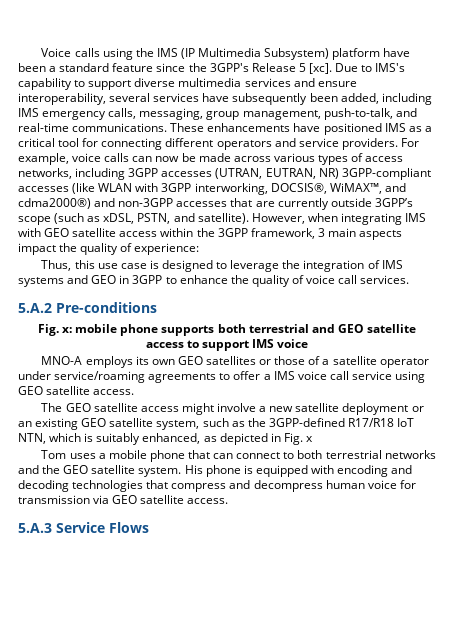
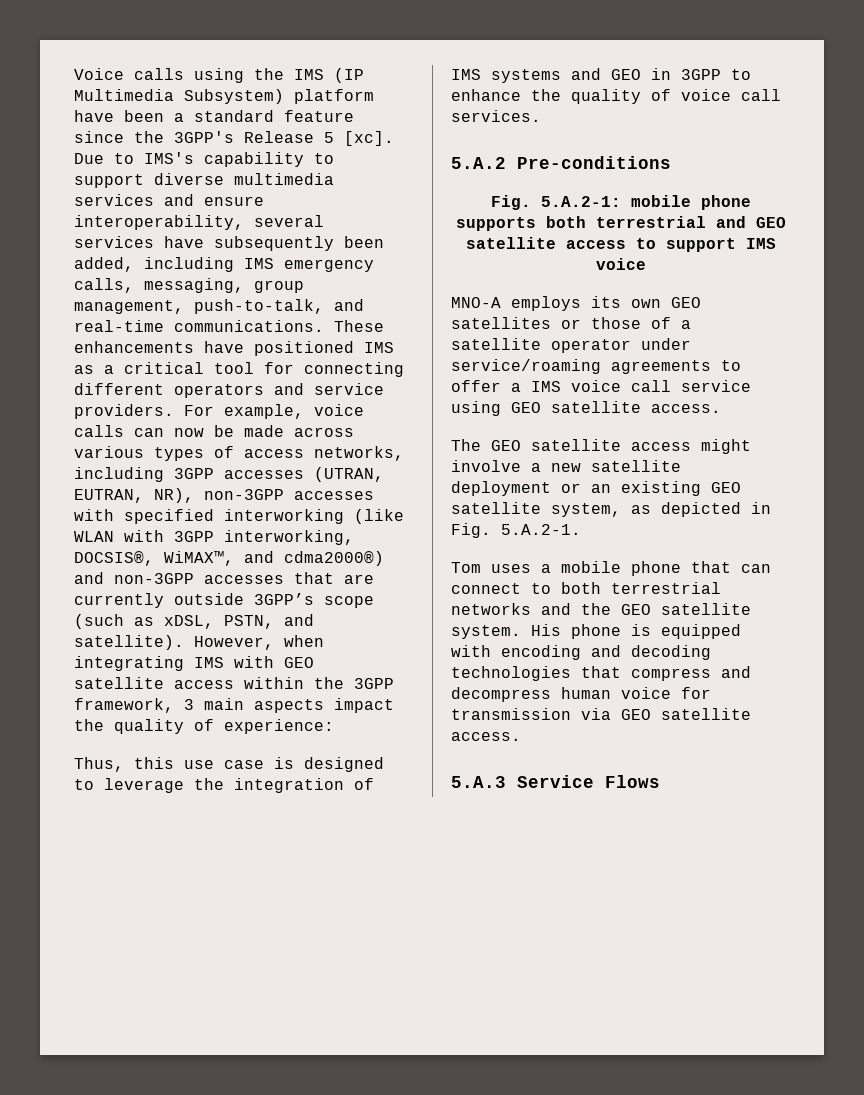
- For example, voice calls can now be made across various types of access networks, including 3GPP accesses (UTRAN, EUTRAN, NR) 3GPP-compliant accesses (like WLAN with 3GPP interworking, DOCSIS®, WiMAX™, and cdma2000®) and non-3GPP accesses that are currently outside 3GPP’s scope (such as xDSL, PSTN, and satellite).
+ For example, voice calls can now be made across various types of access networks, including 3GPP accesses (UTRAN, EUTRAN, NR), non-3GPP accesses with specified interworking (like WLAN with 3GPP interworking, DOCSIS®, WiMAX™, and cdma2000®) and non-3GPP accesses that are currently outside 3GPP’s scope (such as xDSL, PSTN, and satellite).
- Fig. x: mobile phone supports both terrestrial and GEO satellite access to support IMS voice
+ Fig. 5.A.2-1: mobile phone supports both terrestrial and GEO satellite access to support IMS voice
- The GEO satellite access might involve a new satellite deployment or an existing GEO satellite system, such as the 3GPP-defined R17/R18 IoT NTN, which is suitably enhanced, as depicted in Fig. x
+ The GEO satellite access might involve a new satellite deployment or an existing GEO satellite system, as depicted in Fig. 5.A.2-1.

